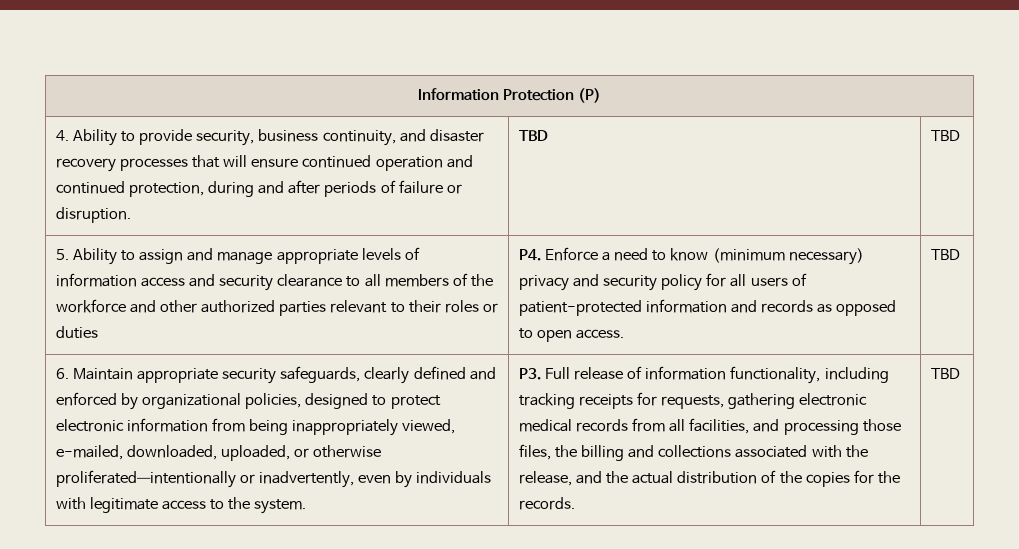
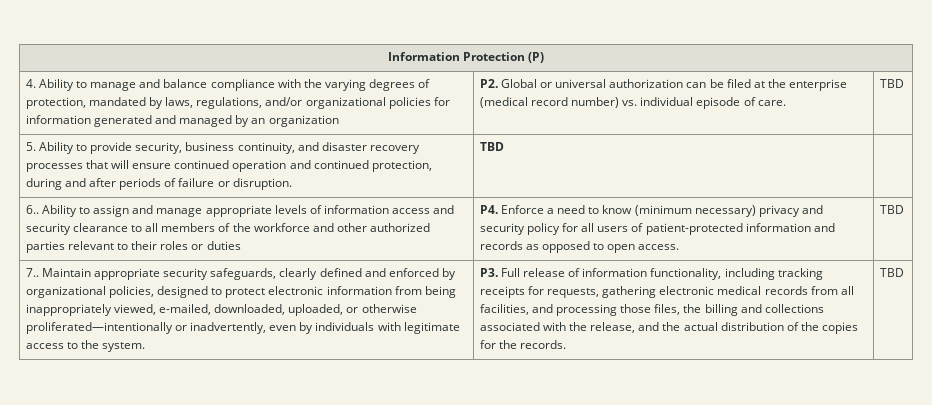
- 4. Ability to provide security, business continuity, and disaster recovery processes that will ensure continued operation and continued protection, during and after periods of failure or disruption. | TBD | TBD
- 5. Ability to assign and manage appropriate levels of information access and security clearance to all members of the workforce and other authorized parties relevant to their roles or duties
+ 4. Ability to manage and balance compliance with the varying degrees of protection, mandated by laws, regulations, and/or organizational policies for information generated and managed by an organization | P2. Global or universal authorization can be filed at the enterprise (medical record number) vs. individual episode of care. | TBD
+ 5. Ability to provide security, business continuity, and disaster recovery processes that will ensure continued operation and continued protection, during and after periods of failure or disruption. | TBD |
+ 6.. Ability to assign and manage appropriate levels of information access and security clearance to all members of the workforce and other authorized parties relevant to their roles or duties
- 6. Maintain appropriate security safeguards, clearly defined and enforced by organizational policies, designed to protect electronic information from being inappropriately viewed, e-mailed, downloaded, uploaded, or otherwise proliferated—intentionally or inadvertently, even by individuals with legitimate access to the system.
+ 7.. Maintain appropriate security safeguards, clearly defined and enforced by organizational policies, designed to protect electronic information from being inappropriately viewed, e-mailed, downloaded, uploaded, or otherwise proliferated—intentionally or inadvertently, even by individuals with legitimate access to the system.

